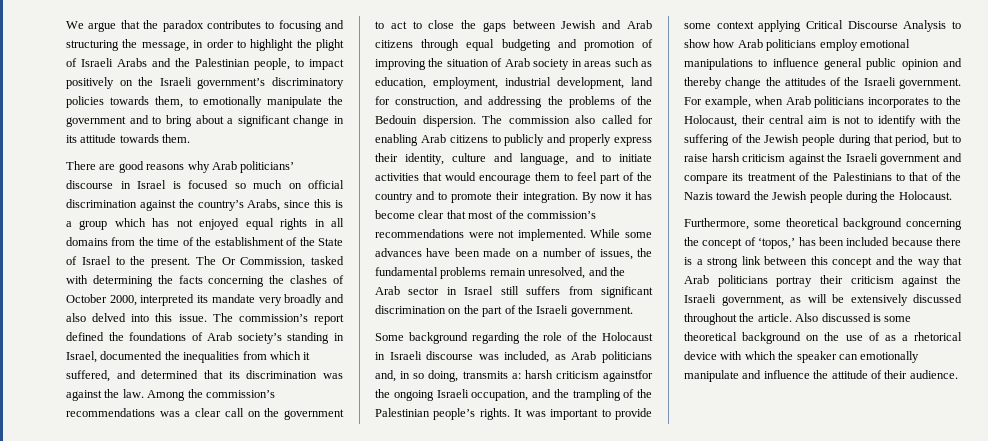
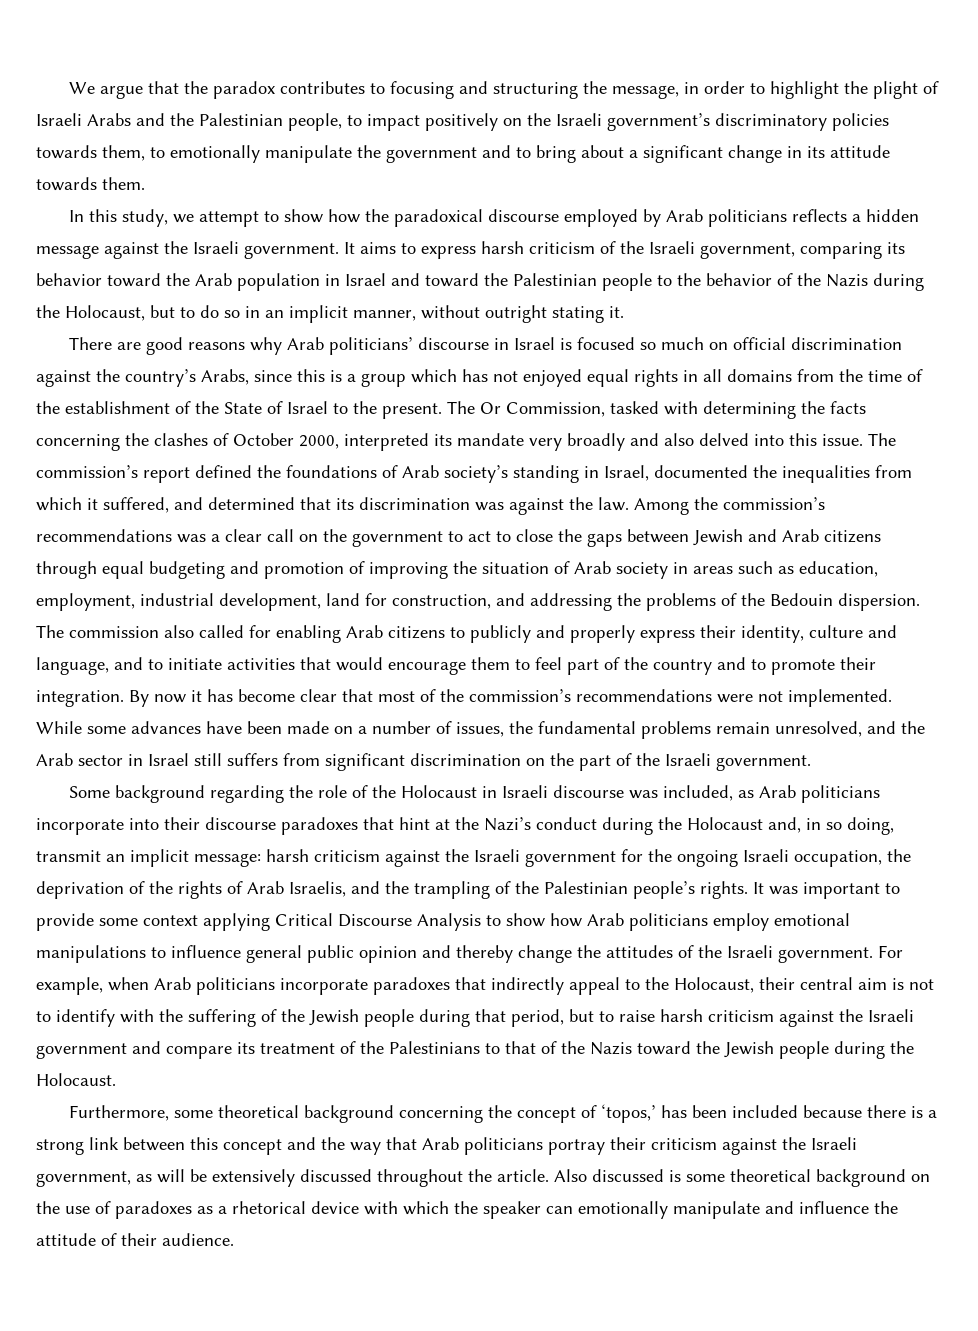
+ In this study, we attempt to show how the paradoxical discourse employed by Arab politicians reflects a hidden message against the Israeli government. It aims to express harsh criticism of the Israeli government, comparing its behavior toward the Arab population in Israel and toward the Palestinian people to the behavior of the Nazis during the Holocaust, but to do so in an implicit manner, without outright stating it.
- Some background regarding the role of the Holocaust in Israeli discourse was included, as Arab politicians and, in so doing, transmits a: harsh criticism againstfor the ongoing Israeli occupation, and the trampling of the Palestinian people’s rights.
+ Some background regarding the role of the Holocaust in Israeli discourse was included, as Arab politicians incorporate into their discourse paradoxes that hint at the Nazi’s conduct during the Holocaust and, in so doing, transmit an implicit message: harsh criticism against the Israeli government for the ongoing Israeli occupation, the deprivation of the rights of Arab Israelis, and the trampling of the Palestinian people’s rights.
- For example, when Arab politicians incorporates to the Holocaust, their central aim is not to identify with the suffering of the Jewish people during that period, but to raise harsh criticism against the Israeli government and compare its treatment of the Palestinians to that of the Nazis toward the Jewish people during the Holocaust.
+ For example, when Arab politicians incorporate paradoxes that indirectly appeal to the Holocaust, their central aim is not to identify with the suffering of the Jewish people during that period, but to raise harsh criticism against the Israeli government and compare its treatment of the Palestinians to that of the Nazis toward the Jewish people during the Holocaust.
- Also discussed is some theoretical background on the use of as a rhetorical device with which the speaker can emotionally manipulate and influence the attitude of their audience.
+ Also discussed is some theoretical background on the use of paradoxes as a rhetorical device with which the speaker can emotionally manipulate and influence the attitude of their audience.

